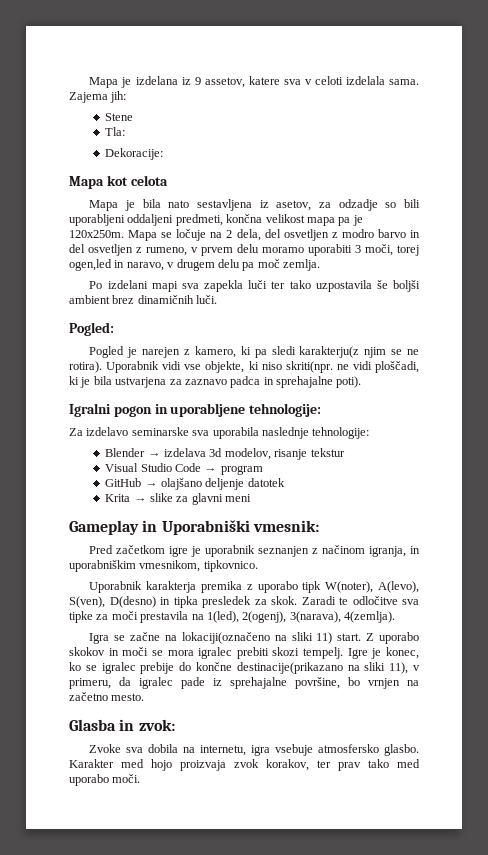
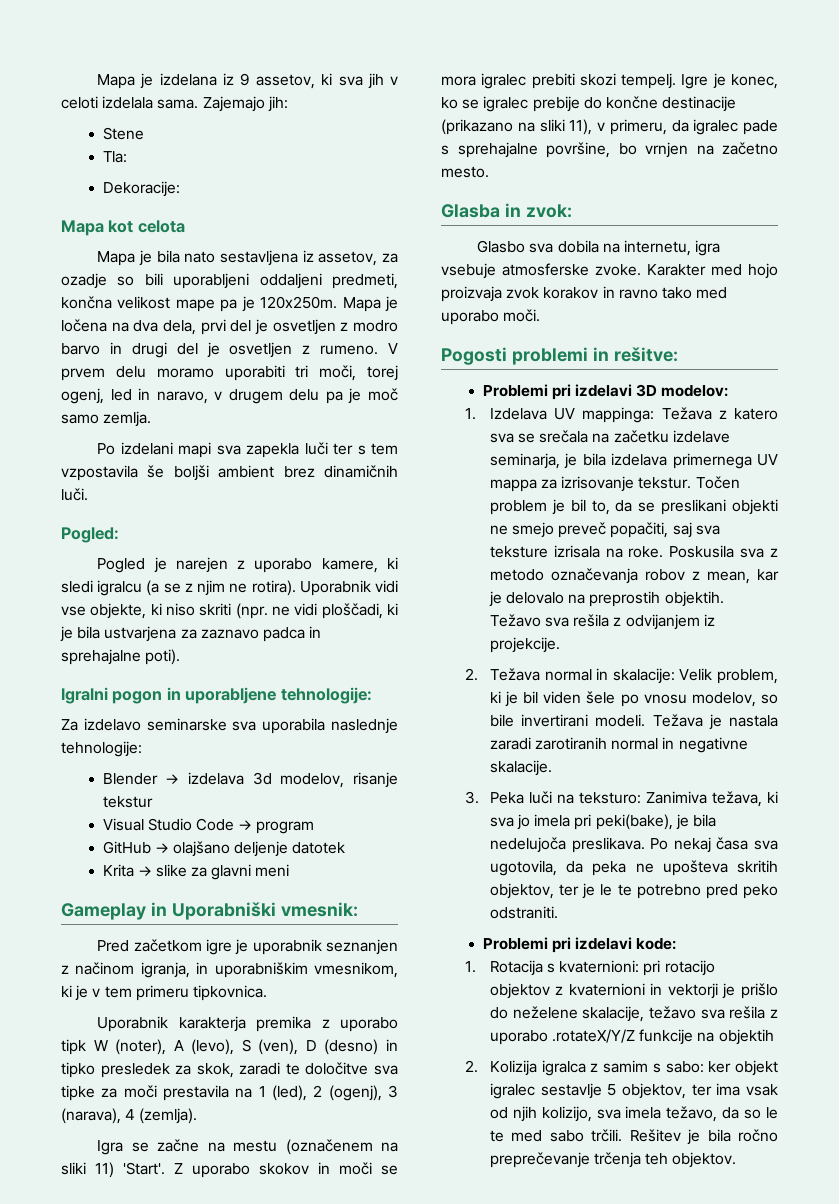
- Mapa je izdelana iz 9 assetov, katere sva v celoti izdelala sama.
+ Mapa je izdelana iz 9 assetov, ki sva jih v celoti izdelala sama.
- Zajema jih:
+ Zajemajo jih:
- Mapa je bila nato sestavljena iz asetov, za odzadje so bili uporabljeni oddaljeni predmeti, končna velikost mapa pa je 120x250m.
+ Mapa je bila nato sestavljena iz assetov, za ozadje so bili uporabljeni oddaljeni predmeti, končna velikost mape pa je 120x250m.
- Mapa se ločuje na 2 dela, del osvetljen z modro barvo in del osvetljen z rumeno, v prvem delu moramo uporabiti 3 moči, torej ogen,led in naravo, v drugem delu pa moč zemlja.
+ Mapa je ločena na dva dela, prvi del je osvetljen z modro barvo in drugi del je osvetljen z rumeno. V prvem delu moramo uporabiti tri moči, torej ogenj, led in naravo, v drugem delu pa je moč samo zemlja.
- Po izdelani mapi sva zapekla luči ter tako uzpostavila še boljši ambient brez dinamičnih luči.
+ Po izdelani mapi sva zapekla luči ter s tem vzpostavila še boljši ambient brez dinamičnih luči.
- Pogled je narejen z kamero, ki pa sledi karakterju(z njim se ne rotira).
+ Pogled je narejen z uporabo kamere, ki sledi igralcu (a se z njim ne rotira).
- Uporabnik vidi vse objekte, ki niso skriti(npr. ne vidi ploščadi, ki je bila ustvarjena za zaznavo padca in sprehajalne poti).
+ Uporabnik vidi vse objekte, ki niso skriti (npr. ne vidi ploščadi, ki je bila ustvarjena za zaznavo padca in sprehajalne poti).
- Pred začetkom igre je uporabnik seznanjen z načinom igranja, in uporabniškim vmesnikom, tipkovnico.
+ Pred začetkom igre je uporabnik seznanjen z načinom igranja, in uporabniškim vmesnikom, ki je v tem primeru tipkovnica.
- Uporabnik karakterja premika z uporabo tipk W(noter), A(levo), S(ven), D(desno) in tipka presledek za skok. Zaradi te odločitve sva tipke za moči prestavila na 1(led), 2(ogenj), 3(narava), 4(zemlja).
+ Uporabnik karakterja premika z uporabo tipk W (noter), A (levo), S (ven), D (desno) in tipko presledek za skok, zaradi te določitve sva tipke za moči prestavila na 1 (led), 2 (ogenj), 3 (narava), 4 (zemlja).
- Igra se začne na lokaciji(označeno na sliki 11) start.
+ Igra se začne na mestu (označenem na sliki 11) 'Start'.
- Igre je konec, ko se igralec prebije do končne destinacije(prikazano na sliki 11), v primeru, da igralec pade iz sprehajalne površine, bo vrnjen na začetno mesto.
+ Igre je konec, ko se igralec prebije do končne destinacije (prikazano na sliki 11), v primeru, da igralec pade s sprehajalne površine, bo vrnjen na začetno mesto.
- Zvoke sva dobila na internetu, igra vsebuje atmosfersko glasbo.
+ Glasbo sva dobila na internetu, igra vsebuje atmosferske zvoke.
- Karakter med hojo proizvaja zvok korakov, ter prav tako med uporabo moči.
+ Karakter med hojo proizvaja zvok korakov in ravno tako med uporabo moči.
+ Pogosti problemi in rešitve:
+ Problemi pri izdelavi 3D modelov:
+ 1. Izdelava UV mappinga: Težava z katero sva se srečala na začetku izdelave seminarja, je bila izdelava primernega UV mappa za izrisovanje tekstur. Točen problem je bil to, da se preslikani objekti ne smejo preveč popačiti, saj sva teksture izrisala na roke. Poskusila sva z metodo označevanja robov z mean, kar je delovalo na preprostih objektih. Težavo sva rešila z odvijanjem iz projekcije.
+ 2. Težava normal in skalacije: Velik problem, ki je bil viden šele po vnosu modelov, so bile invertirani modeli. Težava je nastala zaradi zarotiranih normal in negativne skalacije.
+ 3. Peka luči na teksturo: Zanimiva težava, ki sva jo imela pri peki(bake), je bila nedelujoča preslikava. Po nekaj časa sva ugotovila, da peka ne upošteva skritih objektov, ter je le te potrebno pred peko odstraniti.
+ Problemi pri izdelavi kode:
+ 1. Rotacija s kvaternioni: pri rotacijo objektov z kvaternioni in vektorji je prišlo do neželene skalacije, težavo sva rešila z uporabo .rotateX/Y/Z funkcije na objektih
+ 2. Kolizija igralca z samim s sabo: ker objekt igralec sestavlje 5 objektov, ter ima vsak od njih kolizijo, sva imela težavo, da so le te med sabo trčili. Rešitev je bila ročno preprečevanje trčenja teh objektov.

